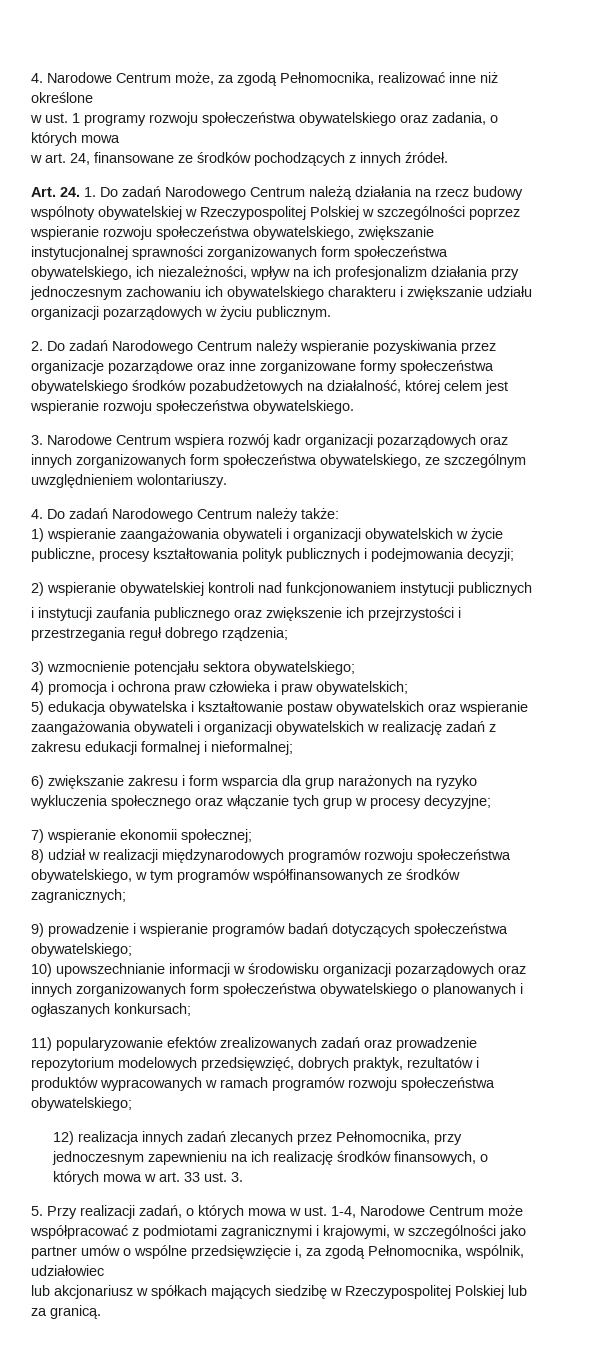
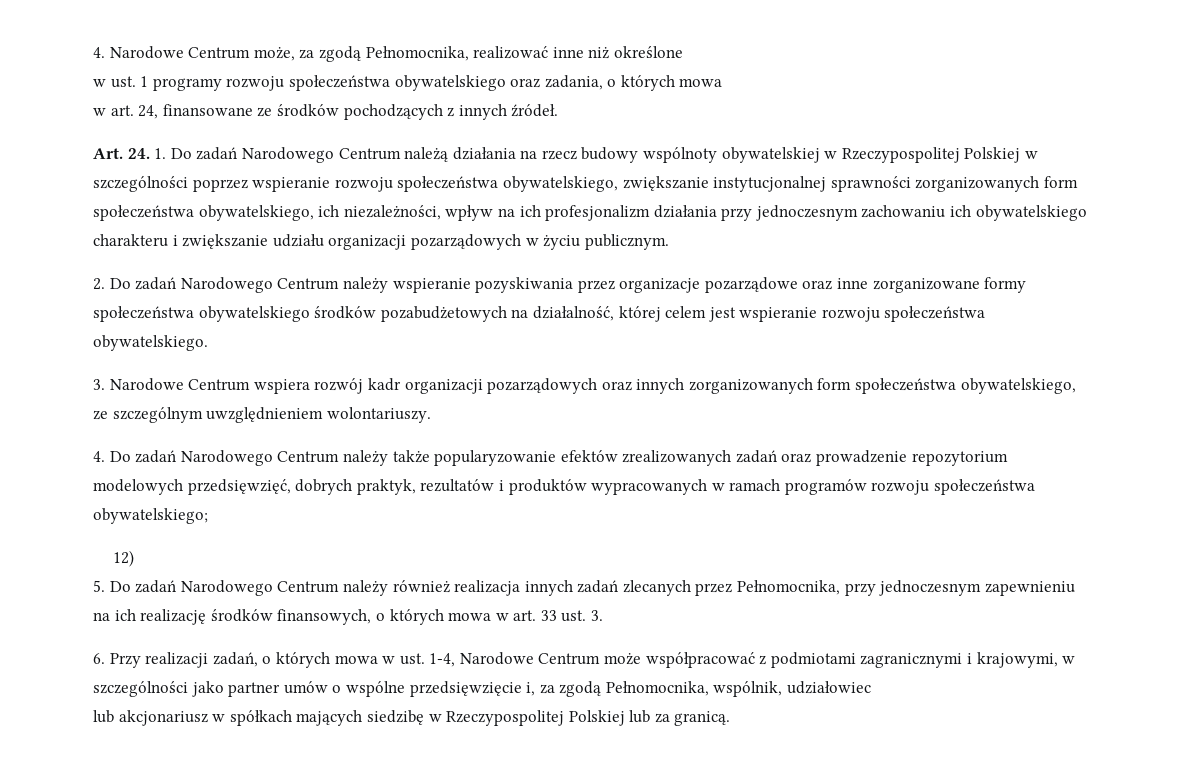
- 4. Do zadań Narodowego Centrum należy także:
- 1) wspieranie zaangażowania obywateli i organizacji obywatelskich w życie publiczne, procesy kształtowania polityk publicznych i podejmowania decyzji;
- 2) wspieranie obywatelskiej kontroli nad funkcjonowaniem instytucji publicznych
- i instytucji zaufania publicznego oraz zwiększenie ich przejrzystości i przestrzegania reguł dobrego rządzenia;
- 3) wzmocnienie potencjału sektora obywatelskiego;
- 4) promocja i ochrona praw człowieka i praw obywatelskich;
- 5) edukacja obywatelska i kształtowanie postaw obywatelskich oraz wspieranie zaangażowania obywateli i organizacji obywatelskich w realizację zadań z zakresu edukacji formalnej i nieformalnej;
- 6) zwiększanie zakresu i form wsparcia dla grup narażonych na ryzyko wykluczenia społecznego oraz włączanie tych grup w procesy decyzyjne;
- 7) wspieranie ekonomii społecznej;
- 8) udział w realizacji międzynarodowych programów rozwoju społeczeństwa obywatelskiego, w tym programów współfinansowanych ze środków zagranicznych;
- 9) prowadzenie i wspieranie programów badań dotyczących społeczeństwa obywatelskiego;
- 10) upowszechnianie informacji w środowisku organizacji pozarządowych oraz innych zorganizowanych form społeczeństwa obywatelskiego o planowanych i ogłaszanych konkursach;
- 11) popularyzowanie efektów zrealizowanych zadań oraz prowadzenie repozytorium modelowych przedsięwzięć, dobrych praktyk, rezultatów i produktów wypracowanych w ramach programów rozwoju społeczeństwa obywatelskiego;
+ 4. Do zadań Narodowego Centrum należy także popularyzowanie efektów zrealizowanych zadań oraz prowadzenie repozytorium modelowych przedsięwzięć, dobrych praktyk, rezultatów i produktów wypracowanych w ramach programów rozwoju społeczeństwa obywatelskiego;
- 12) realizacja innych zadań zlecanych przez Pełnomocnika, przy jednoczesnym zapewnieniu na ich realizację środków finansowych, o których mowa w art. 33 ust. 3.
+ 12)
+ 5. Do zadań Narodowego Centrum należy również realizacja innych zadań zlecanych przez Pełnomocnika, przy jednoczesnym zapewnieniu na ich realizację środków finansowych, o których mowa w art. 33 ust. 3.
- 5. Przy realizacji zadań, o których mowa w ust. 1-4, Narodowe Centrum może współpracować z podmiotami zagranicznymi i krajowymi, w szczególności jako partner umów o wspólne przedsięwzięcie i, za zgodą Pełnomocnika, wspólnik, udziałowiec
+ 6. Przy realizacji zadań, o których mowa w ust. 1-4, Narodowe Centrum może współpracować z podmiotami zagranicznymi i krajowymi, w szczególności jako partner umów o wspólne przedsięwzięcie i, za zgodą Pełnomocnika, wspólnik, udziałowiec

